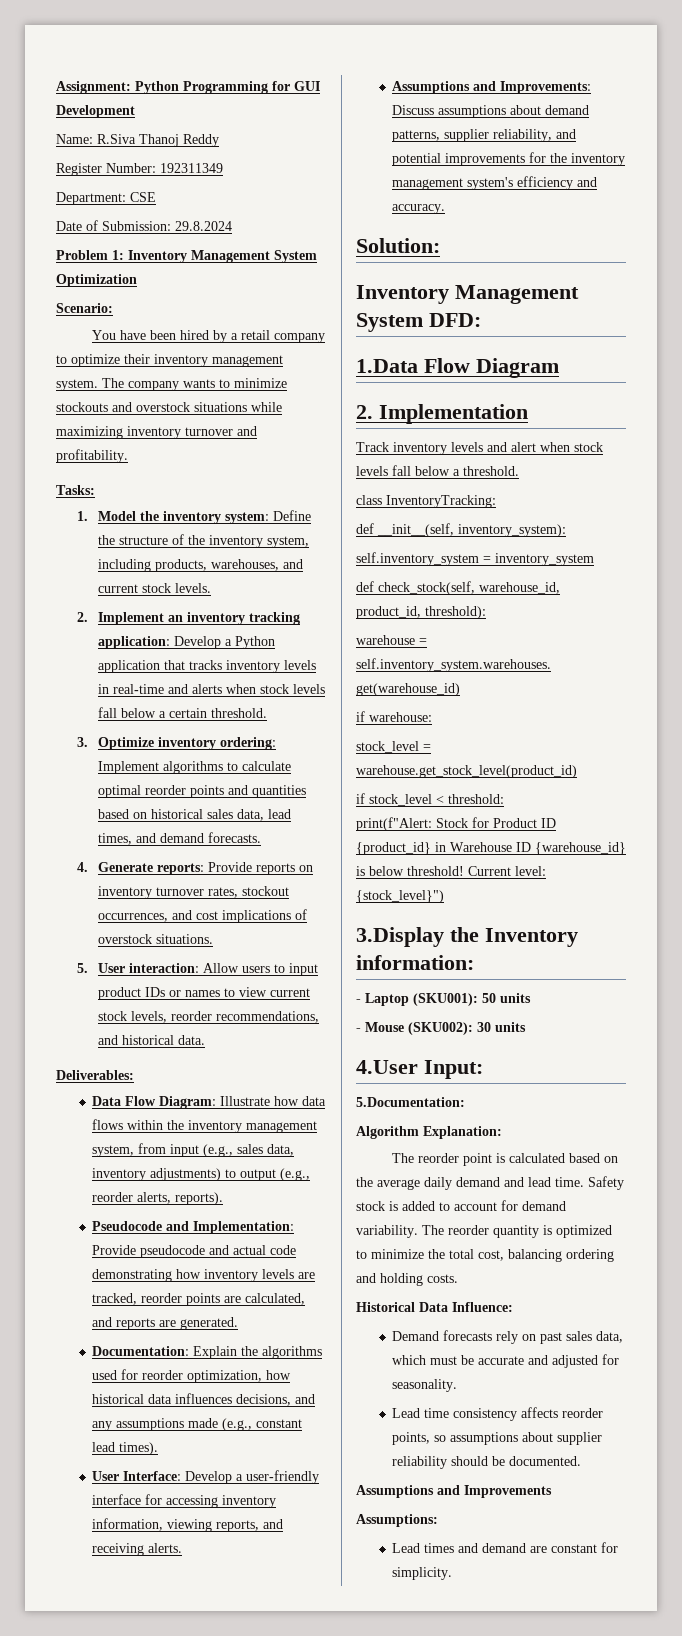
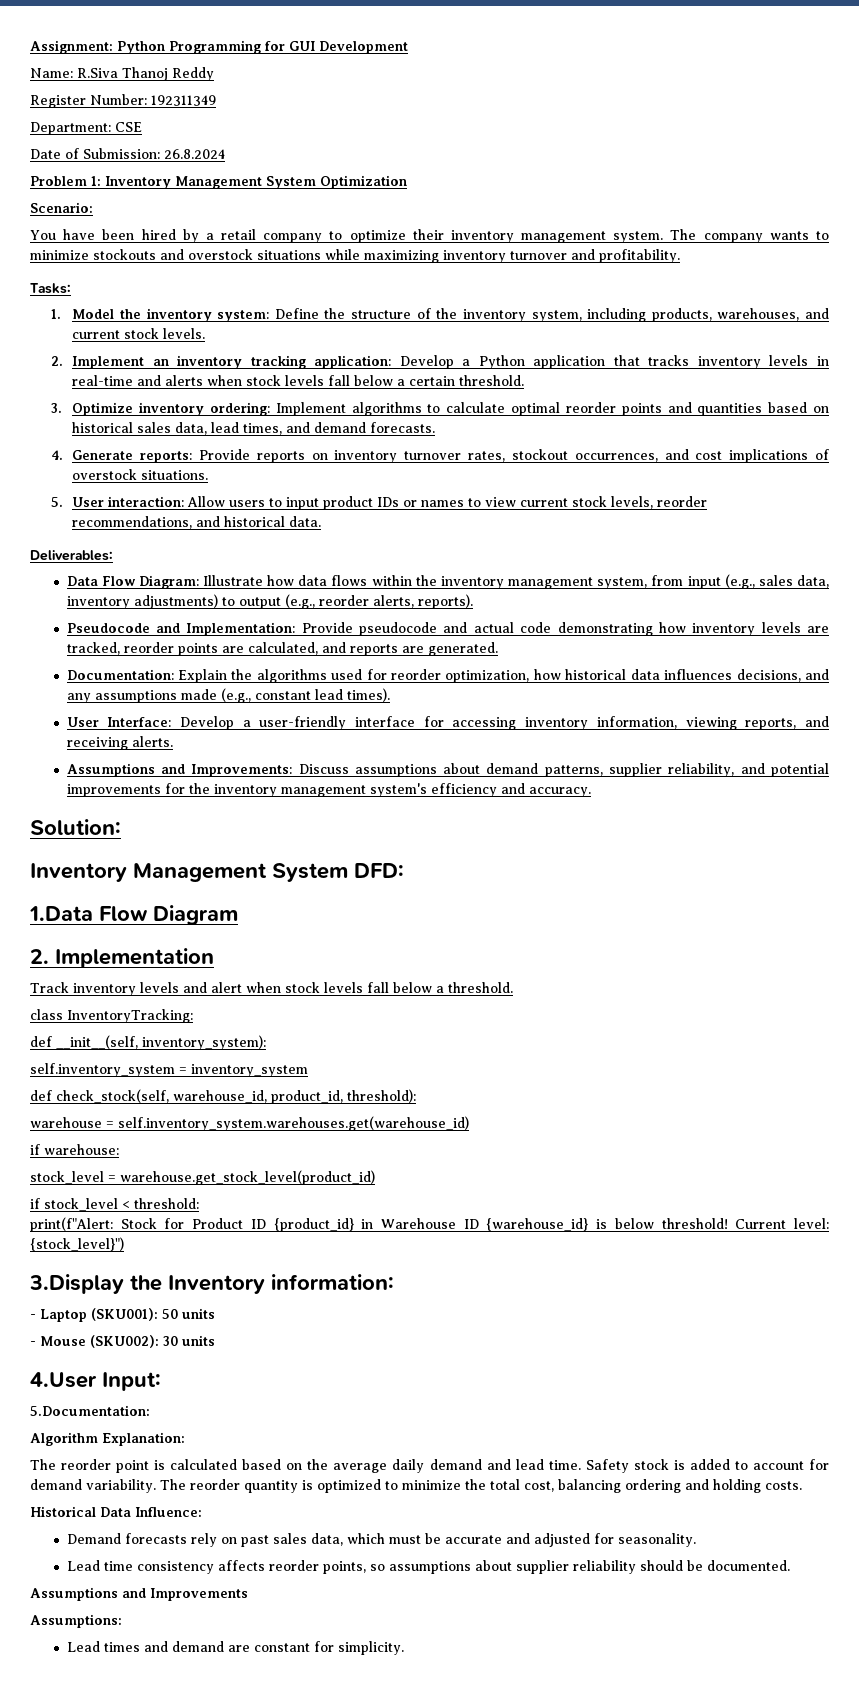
- Date of Submission: 29.8.2024
+ Date of Submission: 26.8.2024

